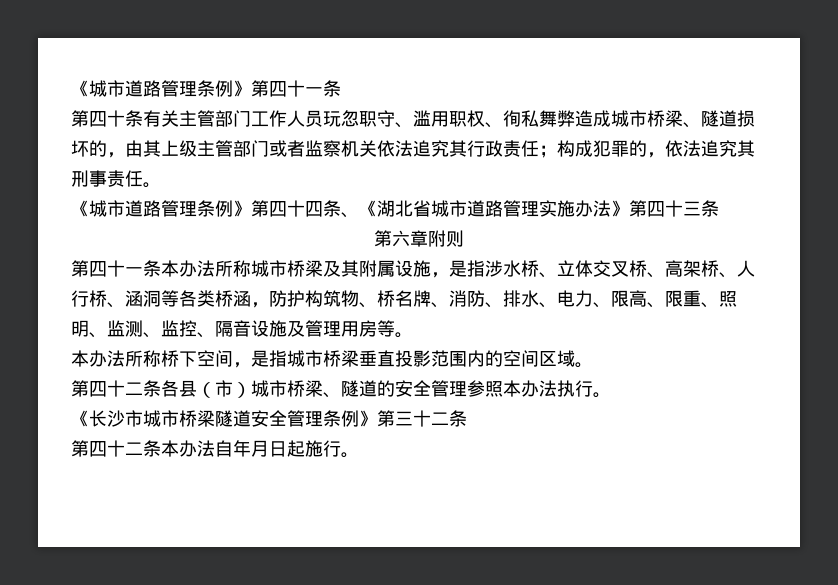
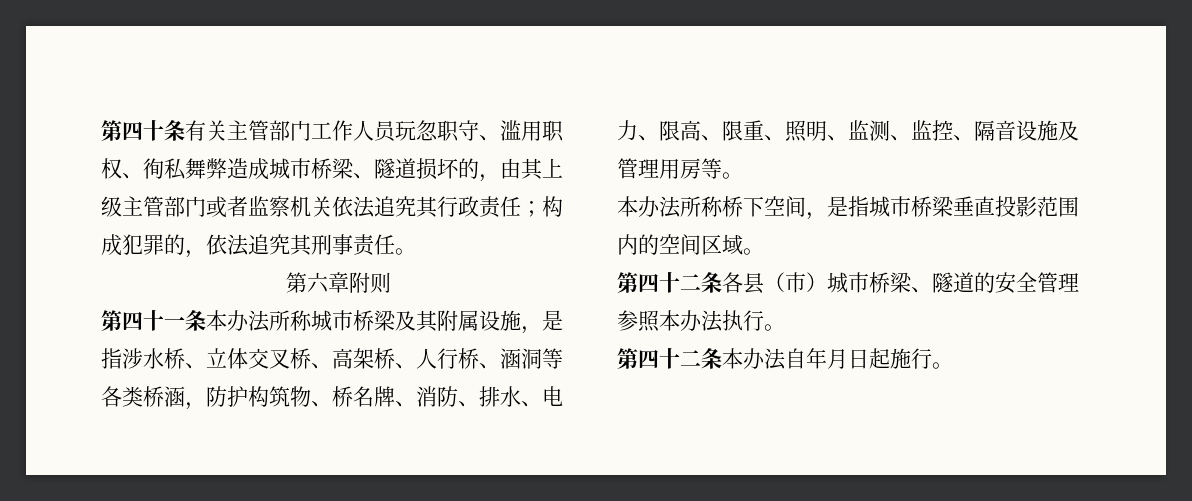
- 《城市道路管理条例》第四十一条
- 《城市道路管理条例》第四十四条、《湖北省城市道路管理实施办法》第四十三条
- 《长沙市城市桥梁隧道安全管理条例》第三十二条

